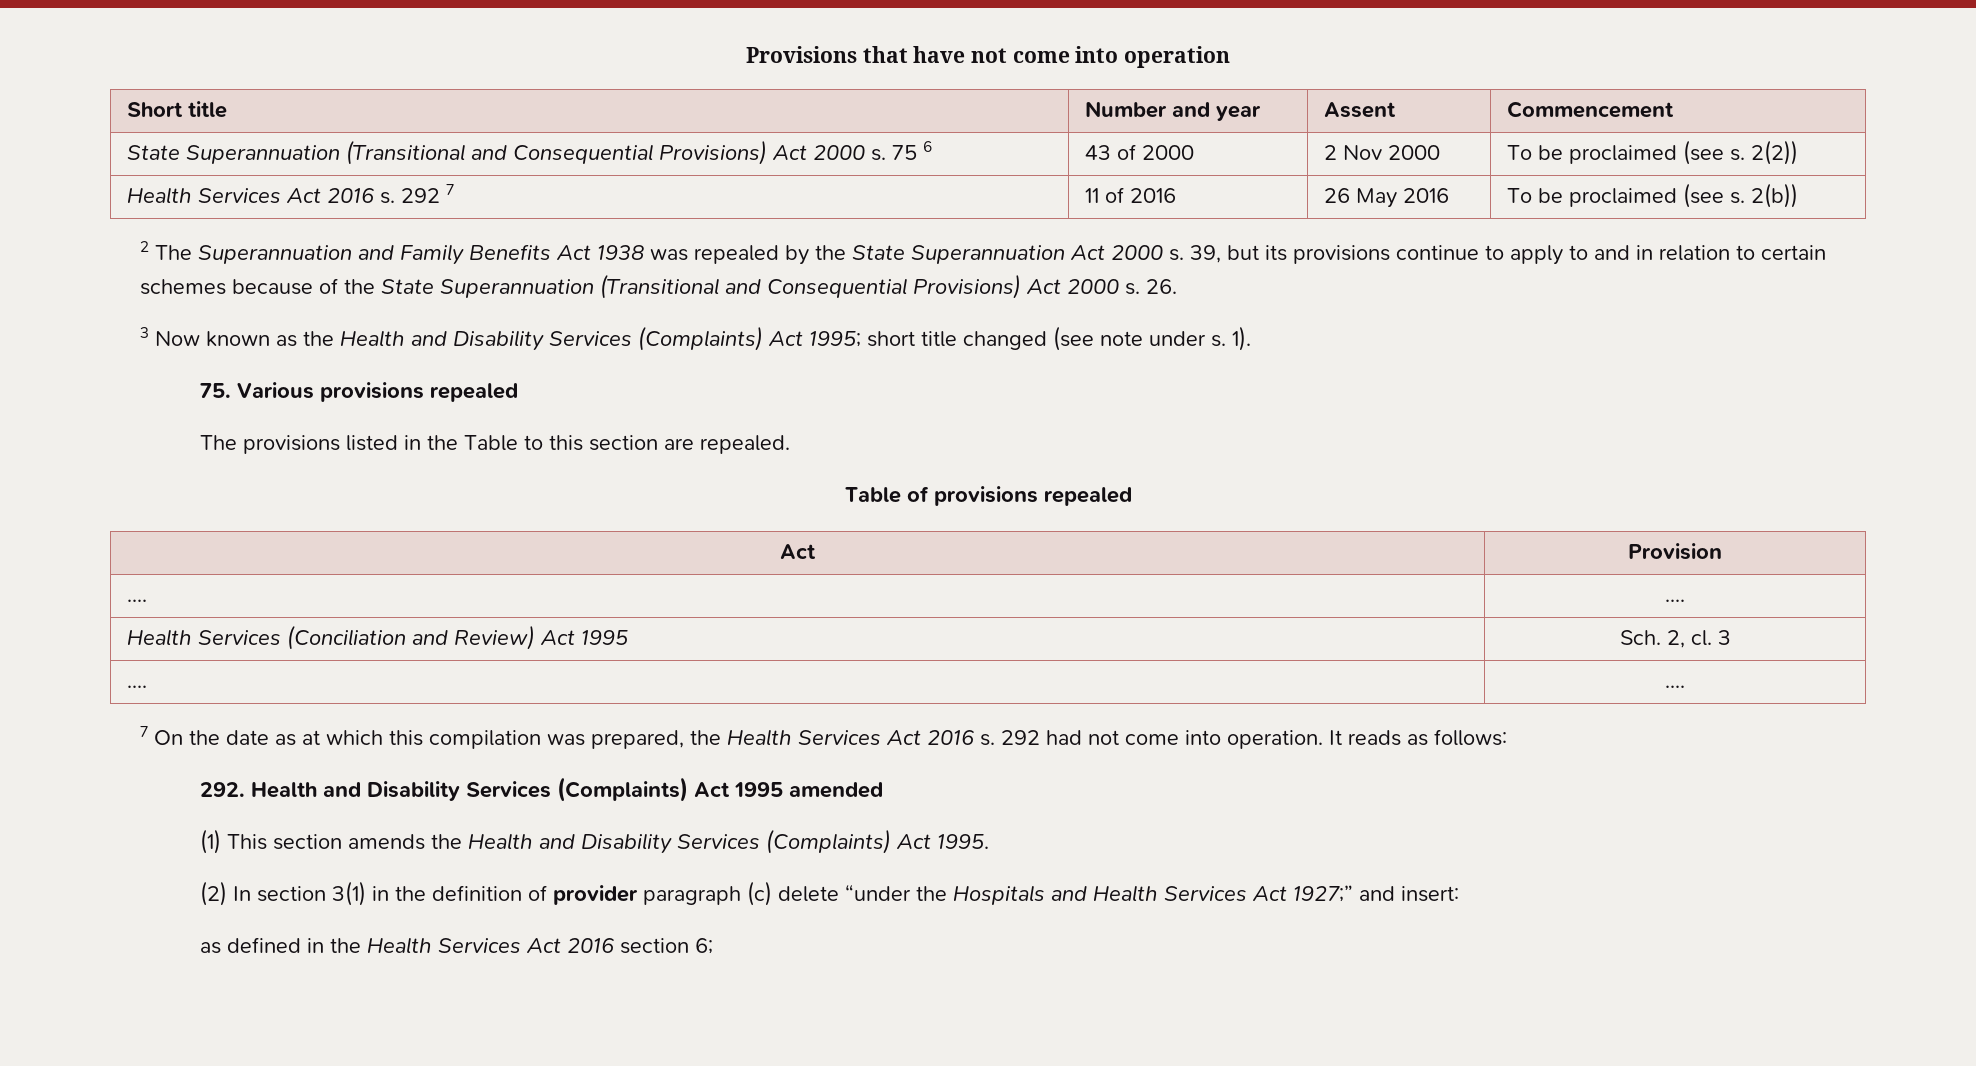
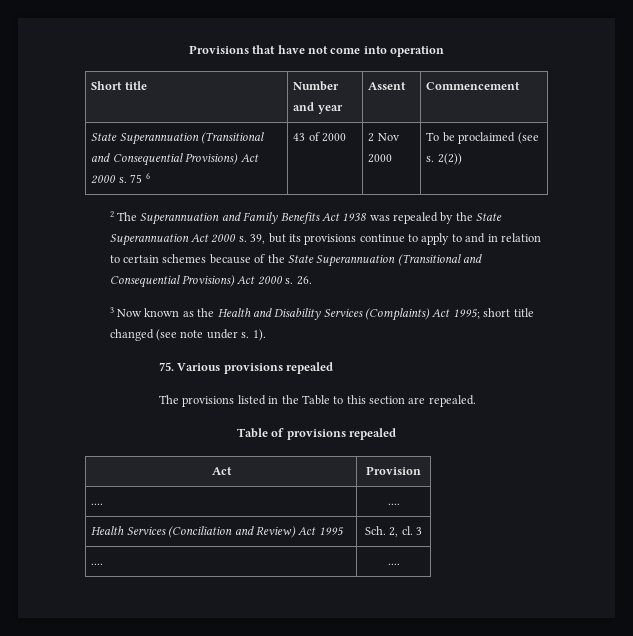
- Health Services Act 2016 s. 292 7 | 11 of 2016 | 26 May 2016 | To be proclaimed (see s. 2(b))
- 7 On the date as at which this compilation was prepared, the Health Services Act 2016 s. 292 had not come into operation. It reads as follows:
- 292. Health and Disability Services (Complaints) Act 1995 amended
- (1) This section amends the Health and Disability Services (Complaints) Act 1995.
- (2) In section 3(1) in the definition of provider paragraph (c) delete “under the Hospitals and Health Services Act 1927;” and insert:
- as defined in the Health Services Act 2016 section 6;

